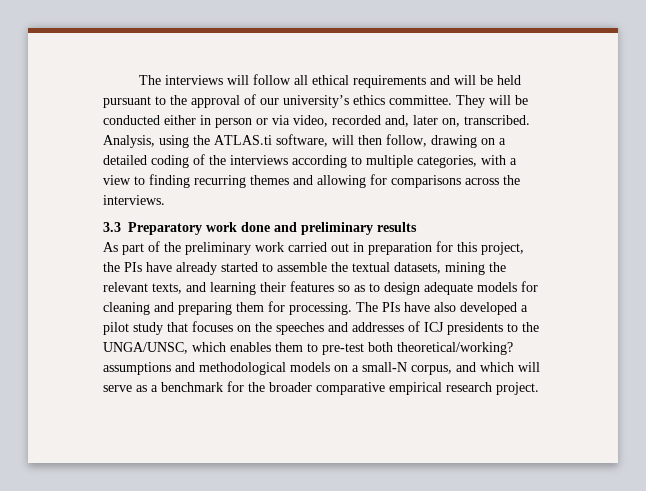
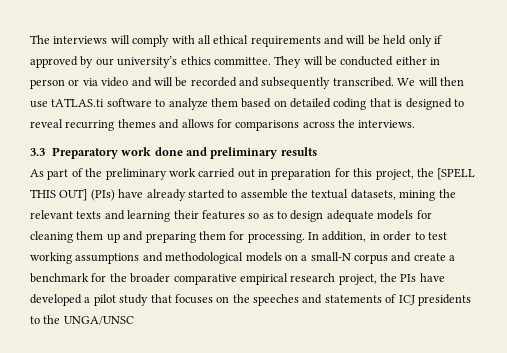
- The interviews will follow all ethical requirements and will be held pursuant to the approval of our university’s ethics committee.
+ The interviews will comply with all ethical requirements and will be held only if approved by our university’s ethics committee.
- They will be conducted either in person or via video, recorded and, later on, transcribed. Analysis, using the ATLAS.ti software, will then follow, drawing on a detailed coding of the interviews according to multiple categories, with a view to finding recurring themes and allowing for comparisons across the interviews.
+ They will be conducted either in person or via video and will be recorded and subsequently transcribed. We will then use tATLAS.ti software to analyze them based on detailed coding that is designed to reveal recurring themes and allows for comparisons across the interviews.
- As part of the preliminary work carried out in preparation for this project, the PIs have already started to assemble the textual datasets, mining the relevant texts, and learning their features so as to design adequate models for cleaning and preparing them for processing.
+ As part of the preliminary work carried out in preparation for this project, the [SPELL THIS OUT] (PIs) have already started to assemble the textual datasets, mining the relevant texts and learning their features so as to design adequate models for cleaning them up and preparing them for processing.
- The PIs have also developed a pilot study that focuses on the speeches and addresses of ICJ presidents to the UNGA/UNSC, which enables them to pre-test both theoretical/working? assumptions and methodological models on a small-N corpus, and which will serve as a benchmark for the broader comparative empirical research project.
+ In addition, in order to test working assumptions and methodological models on a small-N corpus and create a benchmark for the broader comparative empirical research project, the PIs have developed a pilot study that focuses on the speeches and statements of ICJ presidents to the UNGA/UNSC

